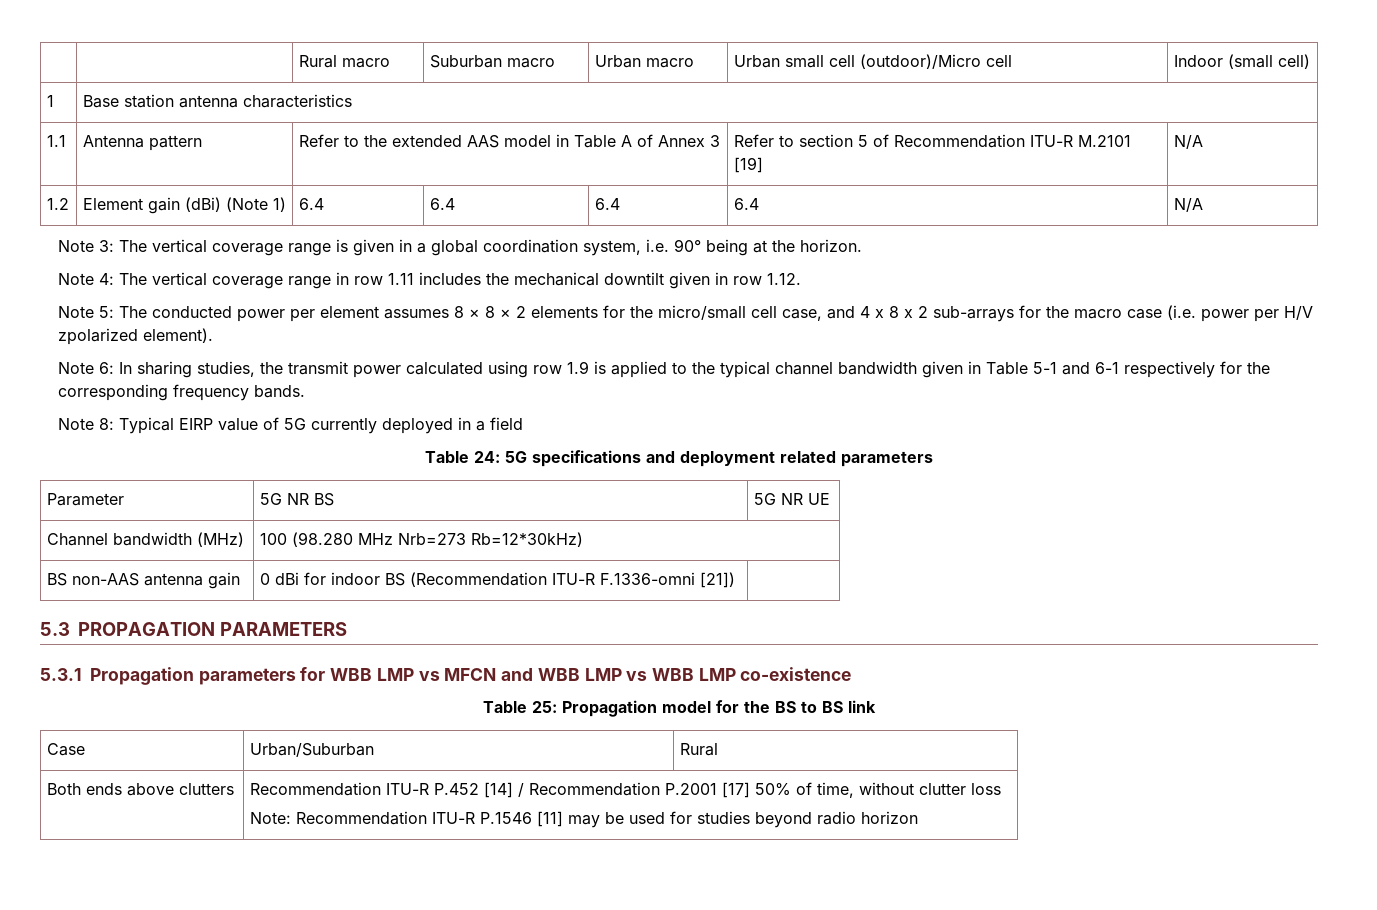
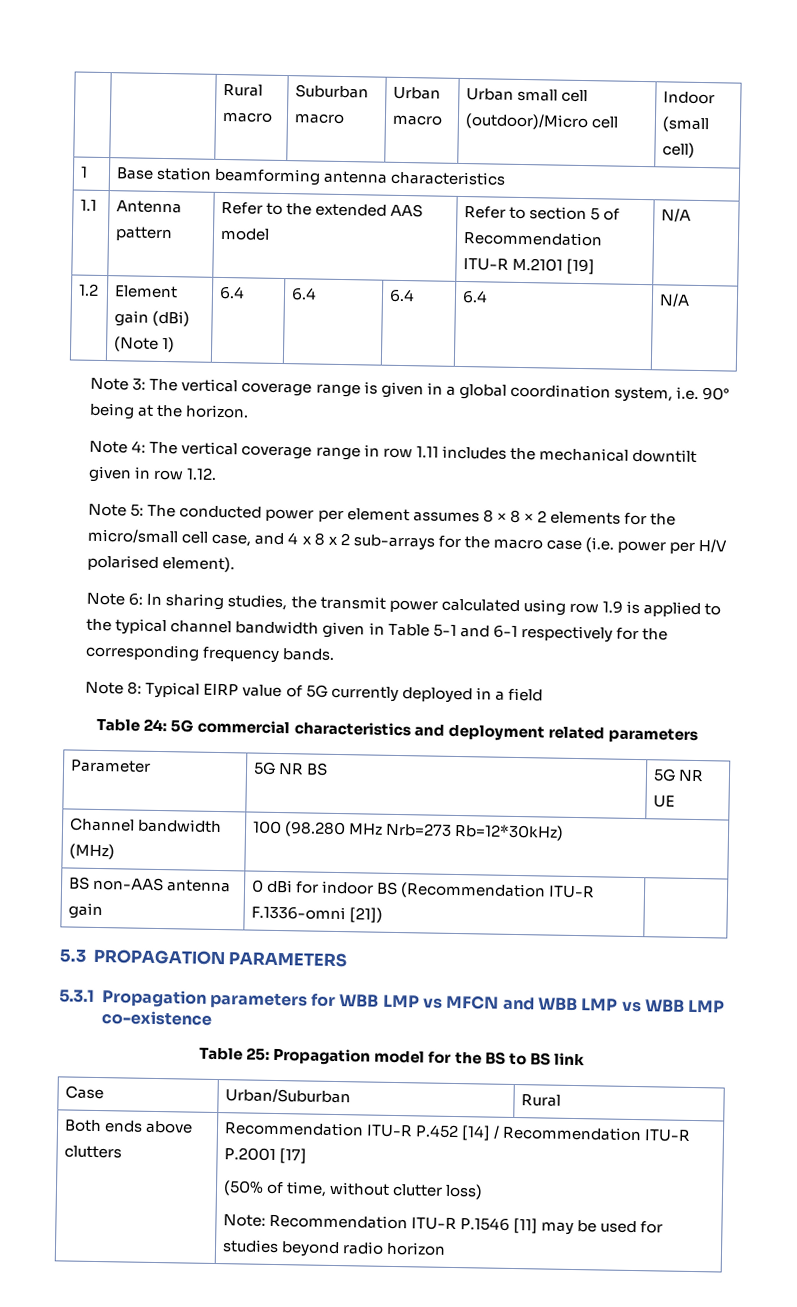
- 1 | Base station antenna characteristics
+ 1 | Base station beamforming antenna characteristics
- 1.1 | Antenna pattern | Refer to the extended AAS model in Table A of Annex 3 | Refer to section 5 of Recommendation ITU-R M.2101 [19] | N/A
+ 1.1 | Antenna pattern | Refer to the extended AAS model | Refer to section 5 of Recommendation ITU-R M.2101 [19] | N/A
- Note 5: The conducted power per element assumes 8 × 8 × 2 elements for the micro/small cell case, and 4 x 8 x 2 sub-arrays for the macro case (i.e. power per H/V zpolarized element).
+ Note 5: The conducted power per element assumes 8 × 8 × 2 elements for the micro/small cell case, and 4 x 8 x 2 sub-arrays for the macro case (i.e. power per H/V polarised element).
- Table 24: 5G specifications and deployment related parameters
+ Table 24: 5G commercial characteristics and deployment related parameters
- Both ends above clutters | Recommendation ITU-R P.452 [14] / Recommendation P.2001 [17] 50% of time, without clutter loss
+ Both ends above clutters | Recommendation ITU-R P.452 [14] / Recommendation ITU-R P.2001 [17]
+ (50% of time, without clutter loss)

